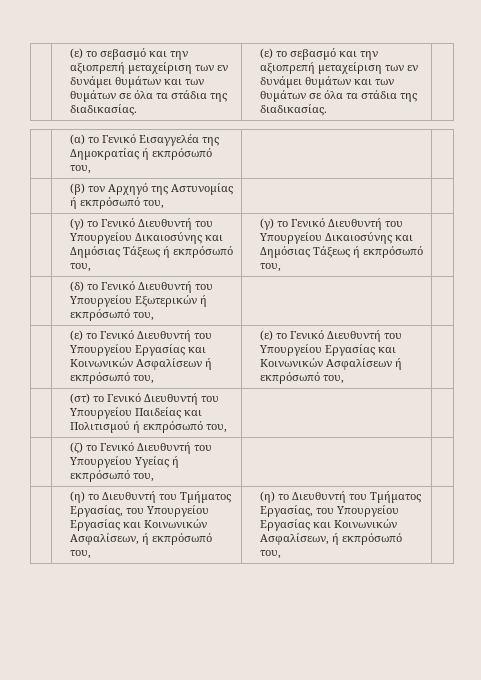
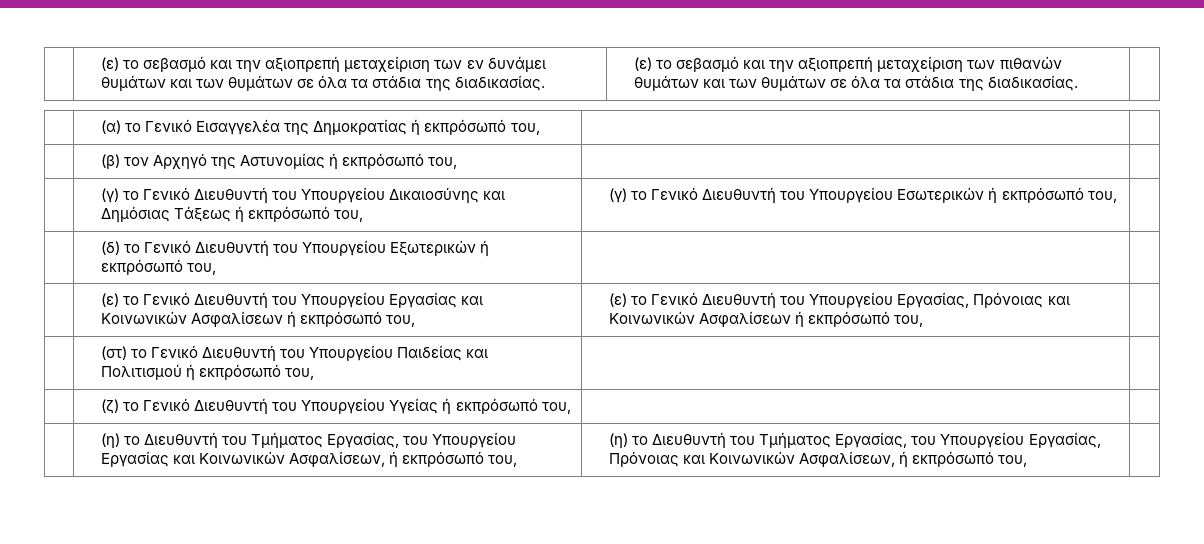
- | (ε) το σεβασμό και την αξιοπρεπή μεταχείριση των εν δυνάμει θυμάτων και των θυμάτων σε όλα τα στάδια της διαδικασίας. | (ε) το σεβασμό και την αξιοπρεπή μεταχείριση των εν δυνάμει θυμάτων και των θυμάτων σε όλα τα στάδια της διαδικασίας. |
+ | (ε) το σεβασμό και την αξιοπρεπή μεταχείριση των εν δυνάμει θυμάτων και των θυμάτων σε όλα τα στάδια της διαδικασίας. | (ε) το σεβασμό και την αξιοπρεπή μεταχείριση των πιθανών θυμάτων και των θυμάτων σε όλα τα στάδια της διαδικασίας. |
- | (γ) το Γενικό Διευθυντή του Υπουργείου Δικαιοσύνης και Δημόσιας Τάξεως ή εκπρόσωπό του, | (γ) το Γενικό Διευθυντή του Υπουργείου Δικαιοσύνης και Δημόσιας Τάξεως ή εκπρόσωπό του, |
+ | (γ) το Γενικό Διευθυντή του Υπουργείου Δικαιοσύνης και Δημόσιας Τάξεως ή εκπρόσωπό του, | (γ) το Γενικό Διευθυντή του Υπουργείου Εσωτερικών ή εκπρόσωπό του, |
- | (ε) το Γενικό Διευθυντή του Υπουργείου Εργασίας και Κοινωνικών Ασφαλίσεων ή εκπρόσωπό του, | (ε) το Γενικό Διευθυντή του Υπουργείου Εργασίας και Κοινωνικών Ασφαλίσεων ή εκπρόσωπό του, |
+ | (ε) το Γενικό Διευθυντή του Υπουργείου Εργασίας και Κοινωνικών Ασφαλίσεων ή εκπρόσωπό του, | (ε) το Γενικό Διευθυντή του Υπουργείου Εργασίας, Πρόνοιας και Κοινωνικών Ασφαλίσεων ή εκπρόσωπό του, |
- | (η) το Διευθυντή του Τμήματος Εργασίας, του Υπουργείου Εργασίας και Κοινωνικών Ασφαλίσεων, ή εκπρόσωπό του, | (η) το Διευθυντή του Τμήματος Εργασίας, του Υπουργείου Εργασίας και Κοινωνικών Ασφαλίσεων, ή εκπρόσωπό του, |
+ | (η) το Διευθυντή του Τμήματος Εργασίας, του Υπουργείου Εργασίας και Κοινωνικών Ασφαλίσεων, ή εκπρόσωπό του, | (η) το Διευθυντή του Τμήματος Εργασίας, του Υπουργείου Εργασίας, Πρόνοιας και Κοινωνικών Ασφαλίσεων, ή εκπρόσωπό του, |

